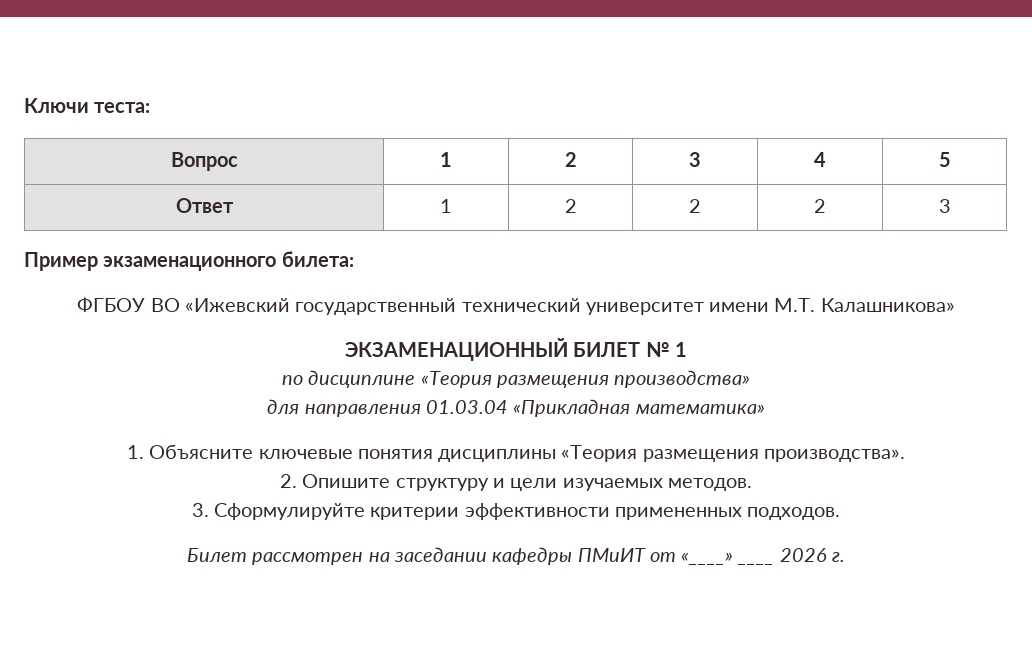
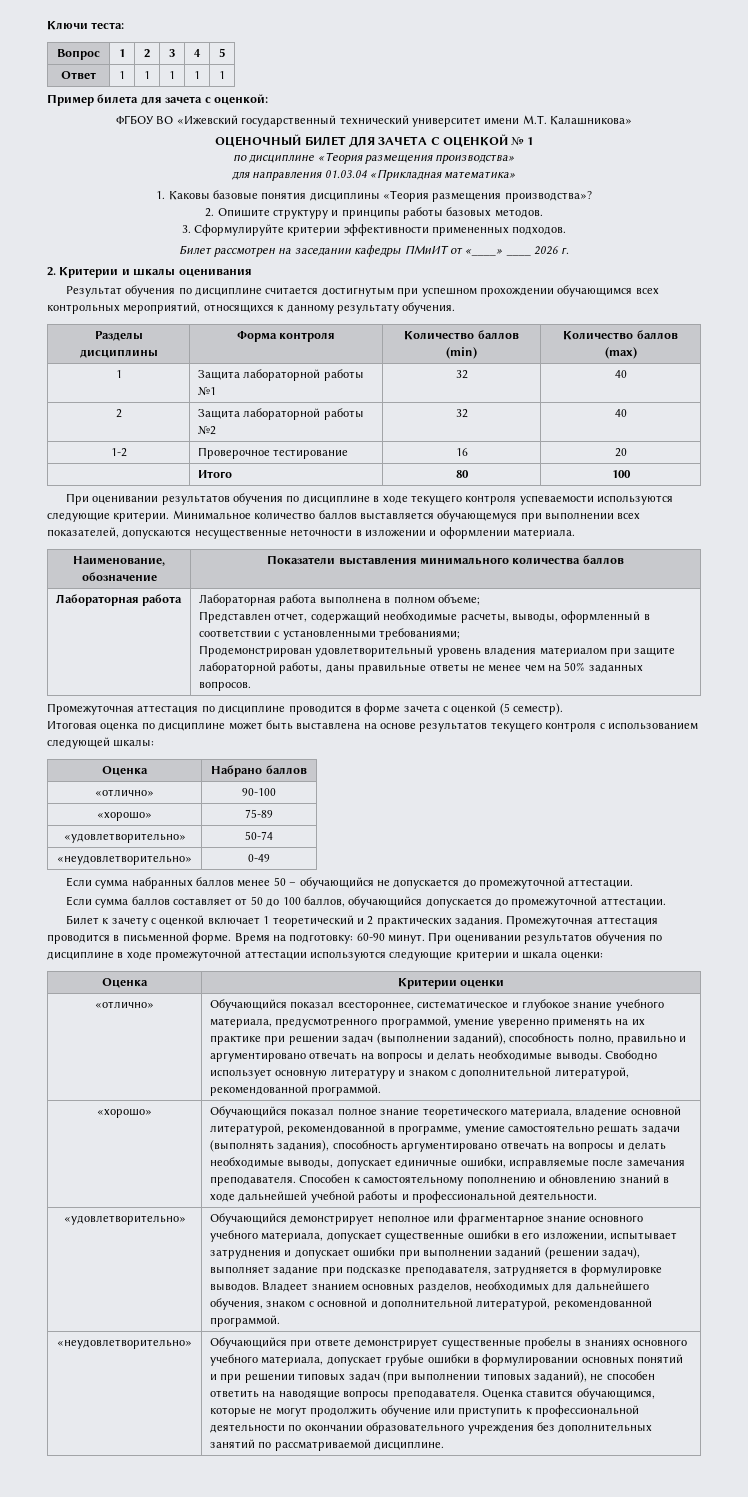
- Ответ | 1 | 2 | 2 | 2 | 3
- Пример экзаменационного билета:
+ Ответ | 1 | 1 | 1 | 1 | 1
+ Пример билета для зачета с оценкой:
- ЭКЗАМЕНАЦИОННЫЙ БИЛЕТ № 1
+ ОЦЕНОЧНЫЙ БИЛЕТ ДЛЯ ЗАЧЕТА С ОЦЕНКОЙ № 1
- 1. Объясните ключевые понятия дисциплины «Теория размещения производства».
+ 1. Каковы базовые понятия дисциплины «Теория размещения производства»?
- 2. Опишите структуру и цели изучаемых методов.
+ 2. Опишите структуру и принципы работы базовых методов.
+ 2. Критерии и шкалы оценивания
+ Результат обучения по дисциплине считается достигнутым при успешном прохождении обучающимся всех контрольных мероприятий, относящихся к данному результату обучения.
+ Разделы дисциплины | Форма контроля | Количество баллов (min) | Количество баллов (max)
+ 1 | Защита лабораторной работы №1 | 32 | 40
+ 2 | Защита лабораторной работы №2 | 32 | 40
+ 1-2 | Проверочное тестирование | 16 | 20
+ | Итого | 80 | 100
+ При оценивании результатов обучения по дисциплине в ходе текущего контроля успеваемости используются следующие критерии. Минимальное количество баллов выставляется обучающемуся при выполнении всех показателей, допускаются несущественные неточности в изложении и оформлении материала.
+ Наименование, обозначение | Показатели выставления минимального количества баллов
+ Лабораторная работа | Лабораторная работа выполнена в полном объеме;
+ Представлен отчет, содержащий необходимые расчеты, выводы, оформленный в соответствии с установленными требованиями;
+ Продемонстрирован удовлетворительный уровень владения материалом при защите лабораторной работы, даны правильные ответы не менее чем на 50% заданных вопросов.
+ Промежуточная аттестация по дисциплине проводится в форме зачета с оценкой (5 семестр).
+ Итоговая оценка по дисциплине может быть выставлена на основе результатов текущего контроля с использованием следующей шкалы:
+ Оценка | Набрано баллов
+ «отлично» | 90-100
+ «хорошо» | 75-89
+ «удовлетворительно» | 50-74
+ «неудовлетворительно» | 0-49
+ Если сумма набранных баллов менее 50 – обучающийся не допускается до промежуточной аттестации.
+ Если сумма баллов составляет от 50 до 100 баллов, обучающийся допускается до промежуточной аттестации.
+ Билет к зачету с оценкой включает 1 теоретический и 2 практических задания. Промежуточная аттестация проводится в письменной форме. Время на подготовку: 60-90 минут. При оценивании результатов обучения по дисциплине в ходе промежуточной аттестации используются следующие критерии и шкала оценки:
+ Оценка | Критерии оценки
+ «отлично» | Обучающийся показал всестороннее, систематическое и глубокое знание учебного материала, предусмотренного программой, умение уверенно применять на их практике при решении задач (выполнении заданий), способность полно, правильно и аргументировано отвечать на вопросы и делать необходимые выводы. Свободно использует основную литературу и знаком с дополнительной литературой, рекомендованной программой.
+ «хорошо» | Обучающийся показал полное знание теоретического материала, владение основной литературой, рекомендованной в программе, умение самостоятельно решать задачи (выполнять задания), способность аргументировано отвечать на вопросы и делать необходимые выводы, допускает единичные ошибки, исправляемые после замечания преподавателя. Способен к самостоятельному пополнению и обновлению знаний в ходе дальнейшей учебной работы и профессиональной деятельности.
+ «удовлетворительно» | Обучающийся демонстрирует неполное или фрагментарное знание основного учебного материала, допускает существенные ошибки в его изложении, испытывает затруднения и допускает ошибки при выполнении заданий (решении задач), выполняет задание при подсказке преподавателя, затрудняется в формулировке выводов. Владеет знанием основных разделов, необходимых для дальнейшего обучения, знаком с основной и дополнительной литературой, рекомендованной программой.
+ «неудовлетворительно» | Обучающийся при ответе демонстрирует существенные пробелы в знаниях основного учебного материала, допускает грубые ошибки в формулировании основных понятий и при решении типовых задач (при выполнении типовых заданий), не способен ответить на наводящие вопросы преподавателя. Оценка ставится обучающимся, которые не могут продолжить обучение или приступить к профессиональной деятельности по окончании образовательного учреждения без дополнительных занятий по рассматриваемой дисциплине.

